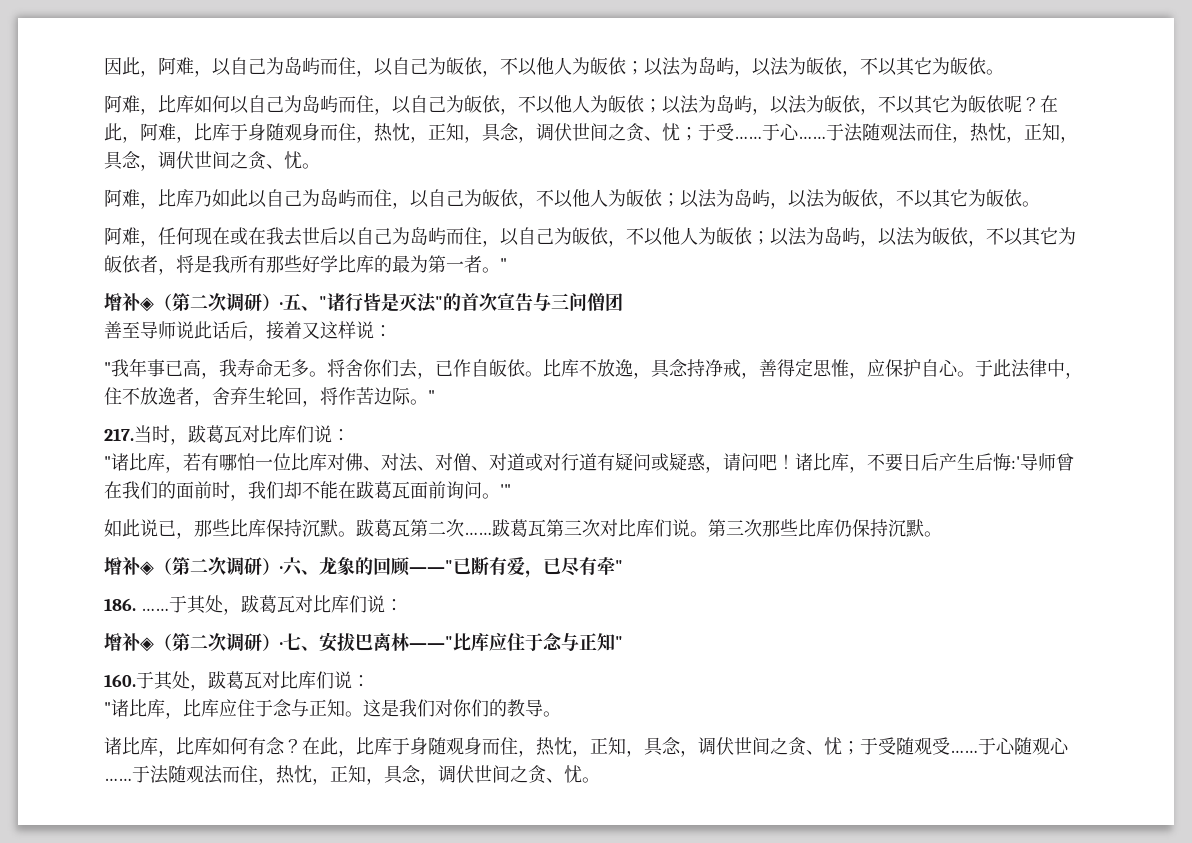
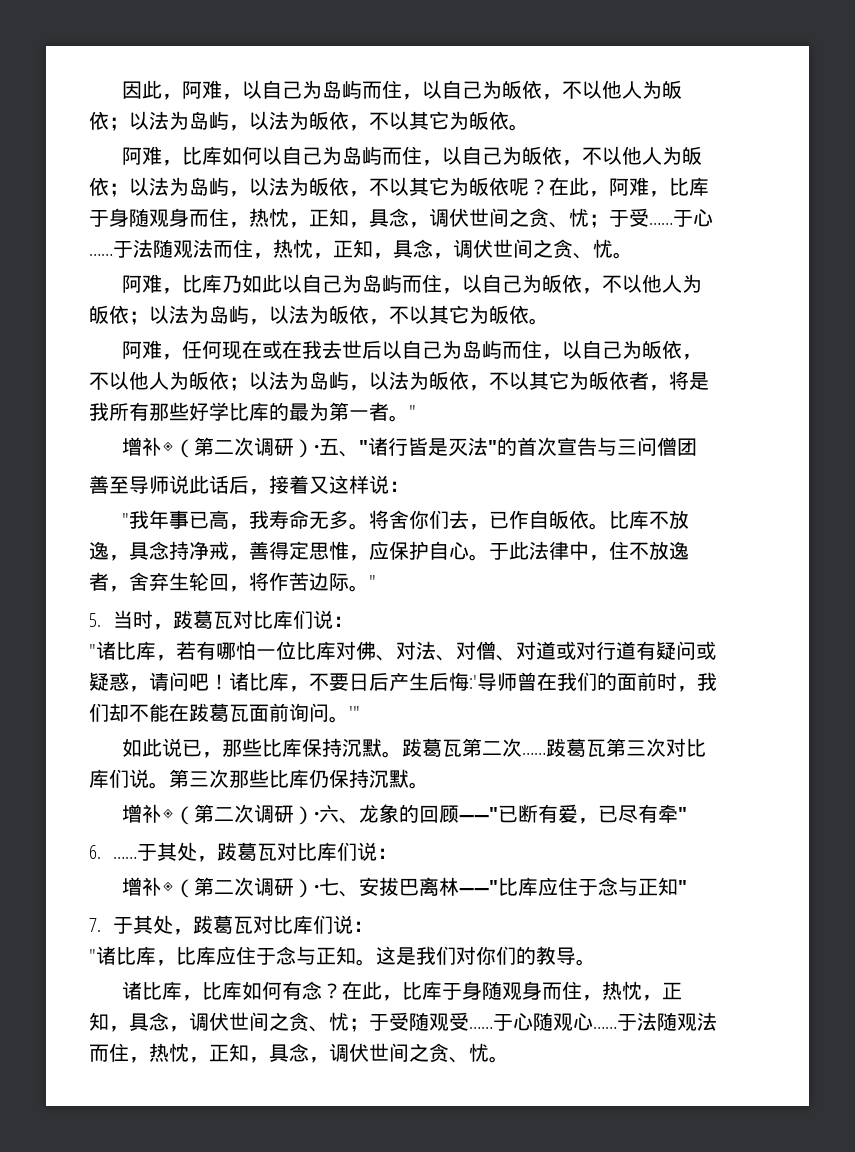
- 217.当时，跋葛瓦对比库们说：
+ 5.当时，跋葛瓦对比库们说：
- 186. ……
+ 6. ……
- 160.于其处，跋葛瓦对比库们说：
+ 7.于其处，跋葛瓦对比库们说：

